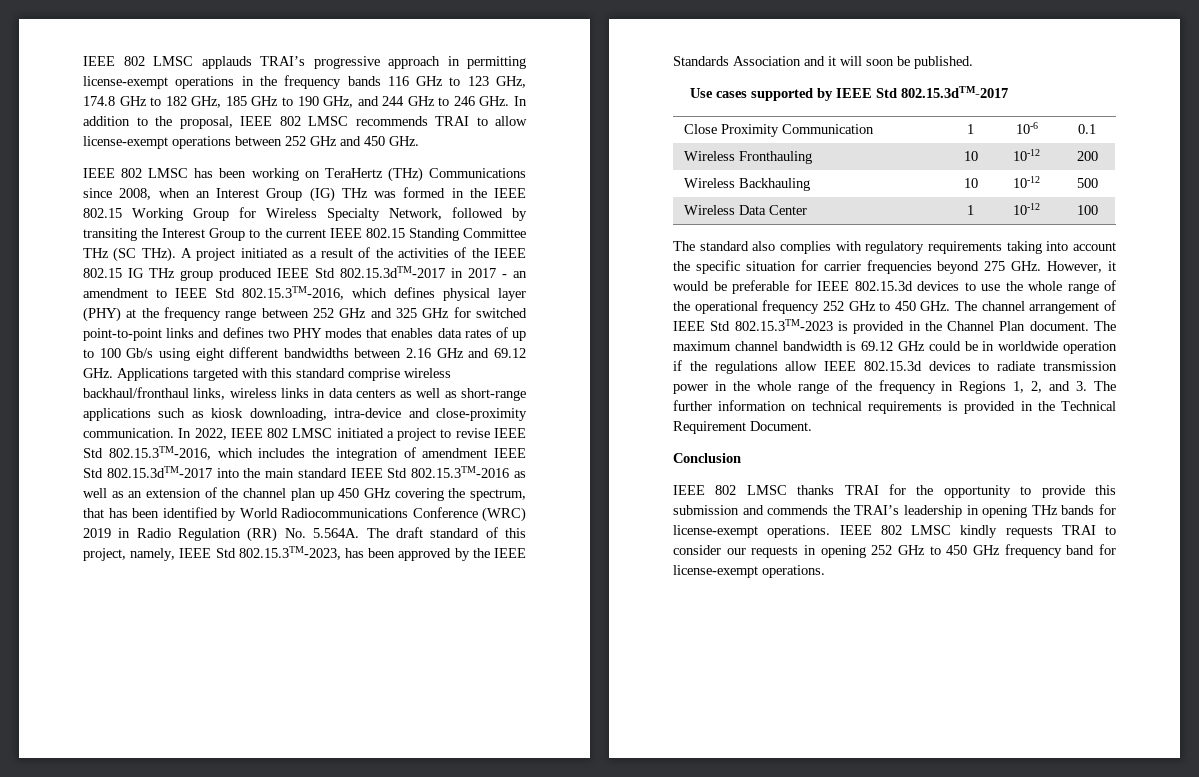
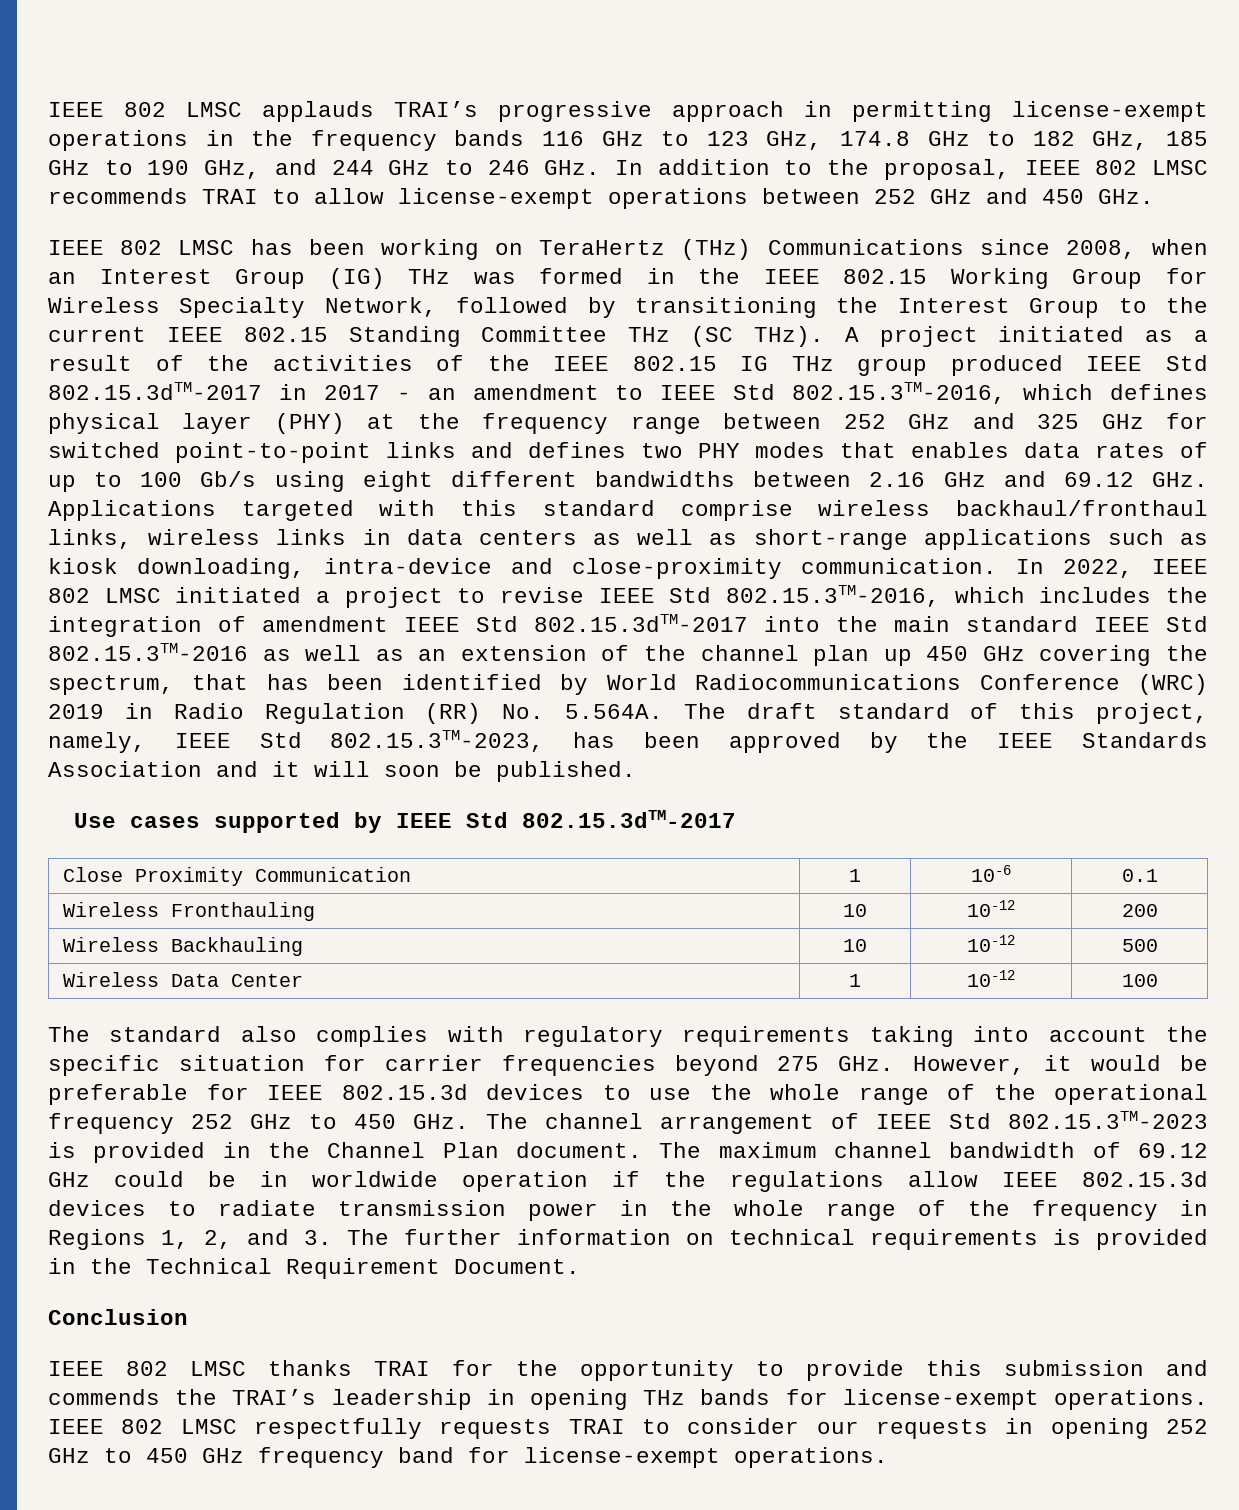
- IEEE 802 LMSC has been working on TeraHertz (THz) Communications since 2008, when an Interest Group (IG) THz was formed in the IEEE 802.15 Working Group for Wireless Specialty Network, followed by transiting the Interest Group to the current IEEE 802.15 Standing Committee THz (SC THz).
+ IEEE 802 LMSC has been working on TeraHertz (THz) Communications since 2008, when an Interest Group (IG) THz was formed in the IEEE 802.15 Working Group for Wireless Specialty Network, followed by transitioning the Interest Group to the current IEEE 802.15 Standing Committee THz (SC THz).
- The maximum channel bandwidth is 69.12 GHz could be in worldwide operation if the regulations allow IEEE 802.15.3d devices to radiate transmission power in the whole range of the frequency in Regions 1, 2, and 3. The further information on technical requirements is provided in the Technical Requirement Document.
+ The maximum channel bandwidth of 69.12 GHz could be in worldwide operation if the regulations allow IEEE 802.15.3d devices to radiate transmission power in the whole range of the frequency in Regions 1, 2, and 3. The further information on technical requirements is provided in the Technical Requirement Document.
- IEEE 802 LMSC kindly requests TRAI to consider our requests in opening 252 GHz to 450 GHz frequency band for license-exempt operations.
+ IEEE 802 LMSC respectfully requests TRAI to consider our requests in opening 252 GHz to 450 GHz frequency band for license-exempt operations.

